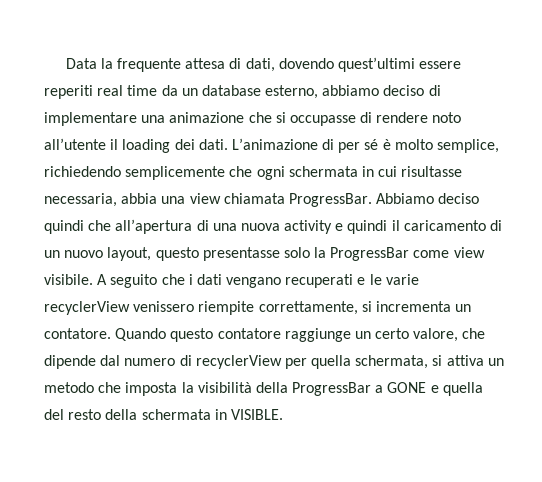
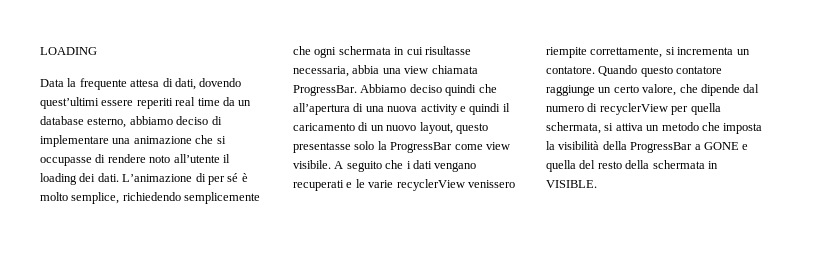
+ LOADING

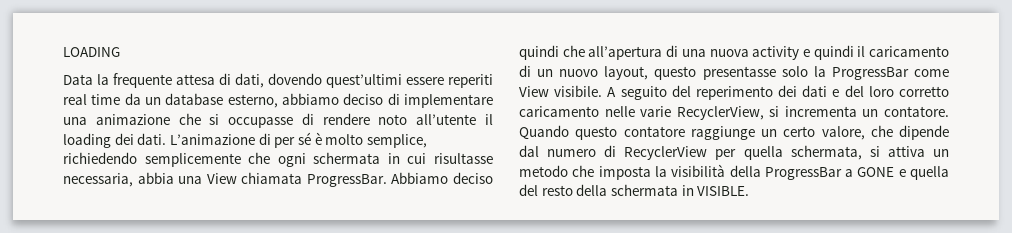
- L’animazione di per sé è molto semplice, richiedendo semplicemente che ogni schermata in cui risultasse necessaria, abbia una view chiamata ProgressBar.
+ L’animazione di per sé è molto semplice, richiedendo semplicemente che ogni schermata in cui risultasse necessaria, abbia una View chiamata ProgressBar.
- Abbiamo deciso quindi che all’apertura di una nuova activity e quindi il caricamento di un nuovo layout, questo presentasse solo la ProgressBar come view visibile.
+ Abbiamo deciso quindi che all’apertura di una nuova activity e quindi il caricamento di un nuovo layout, questo presentasse solo la ProgressBar come View visibile.
- A seguito che i dati vengano recuperati e le varie recyclerView venissero riempite correttamente, si incrementa un contatore.
+ A seguito del reperimento dei dati e del loro corretto caricamento nelle varie RecyclerView, si incrementa un contatore.
- Quando questo contatore raggiunge un certo valore, che dipende dal numero di recyclerView per quella schermata, si attiva un metodo che imposta la visibilità della ProgressBar a GONE e quella del resto della schermata in VISIBLE.
+ Quando questo contatore raggiunge un certo valore, che dipende dal numero di RecyclerView per quella schermata, si attiva un metodo che imposta la visibilità della ProgressBar a GONE e quella del resto della schermata in VISIBLE.

